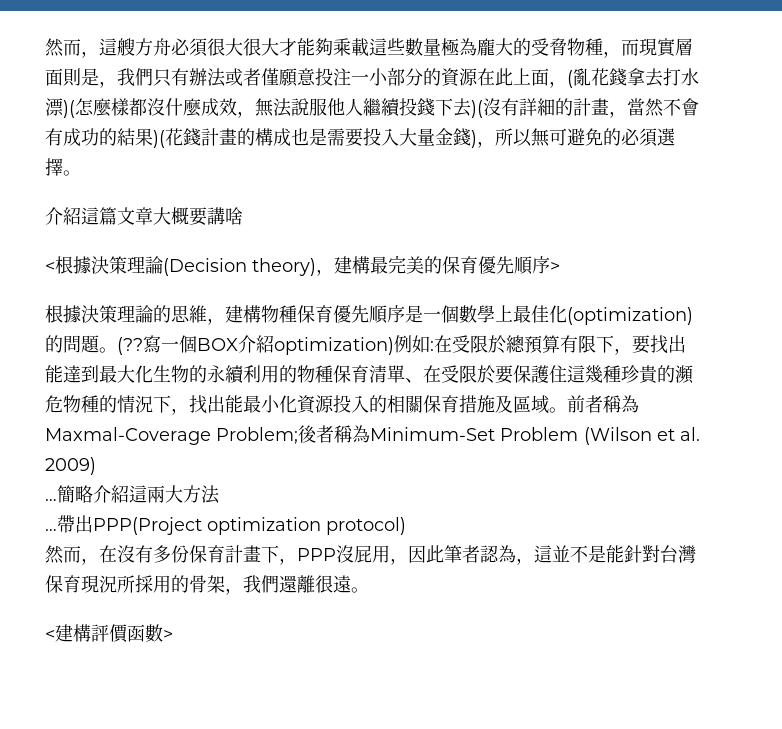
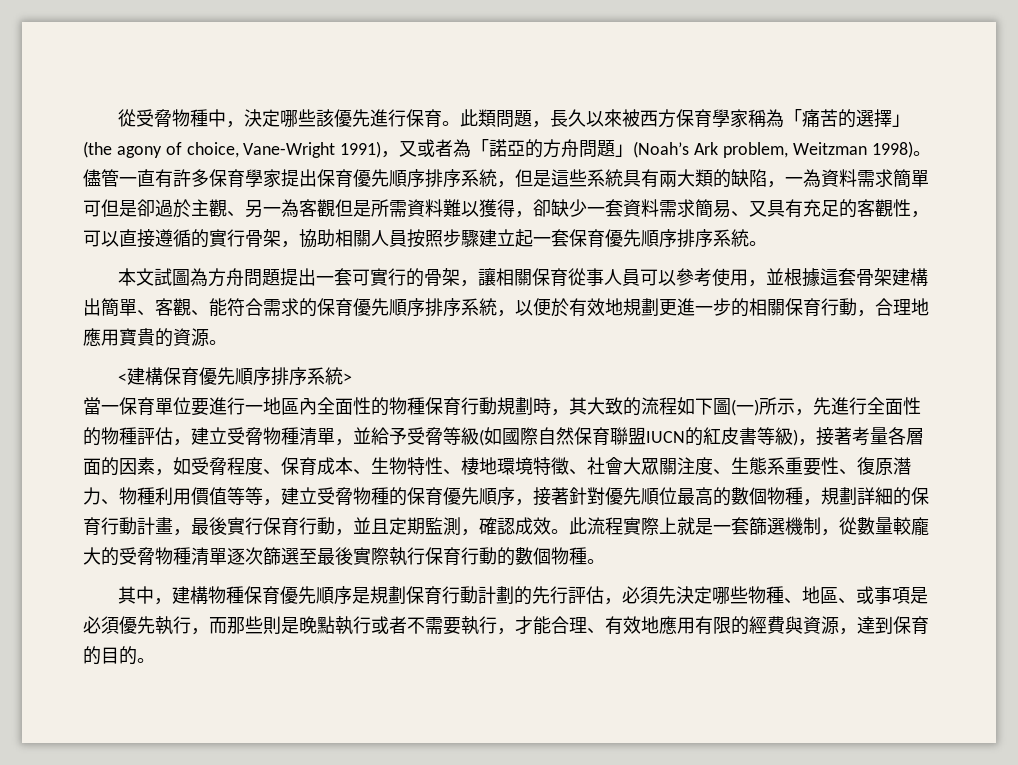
- 然而，這艘方舟必須很大很大才能夠乘載這些數量極為龐大的受脅物種，而現實層面則是，我們只有辦法或者僅願意投注一小部分的資源在此上面，(亂花錢拿去打水漂)(怎麼樣都沒什麼成效，無法說服他人繼續投錢下去)(沒有詳細的計畫，當然不會有成功的結果)(花錢計畫的構成也是需要投入大量金錢)，所以無可避免的必須選擇。
- 介紹這篇文章大概要講啥
- <根據決策理論(Decision theory)，建構最完美的保育優先順序>
- 根據決策理論的思維，建構物種保育優先順序是一個數學上最佳化(optimization)的問題。(??寫一個BOX介紹optimization)例如:在受限於總預算有限下，要找出能達到最大化生物的永續利用的物種保育清單、在受限於要保護住這幾種珍貴的瀕危物種的情況下，找出能最小化資源投入的相關保育措施及區域。前者稱為Maxmal-Coverage Problem;後者稱為Minimum-Set Problem (Wilson et al. 2009)
- …簡略介紹這兩大方法
- …帶出PPP(Project optimization protocol)
- 然而，在沒有多份保育計畫下，PPP沒屁用，因此筆者認為，這並不是能針對台灣保育現況所採用的骨架，我們還離很遠。
- <建構評價函數>
+ 從受脅物種中，決定哪些該優先進行保育。此類問題，長久以來被西方保育學家稱為「痛苦的選擇」(the agony of choice, Vane-Wright 1991)，又或者為「諾亞的方舟問題」(Noah’s Ark problem, Weitzman 1998)。儘管一直有許多保育學家提出保育優先順序排序系統，但是這些系統具有兩大類的缺陷，一為資料需求簡單可但是卻過於主觀、另一為客觀但是所需資料難以獲得，卻缺少一套資料需求簡易、又具有充足的客觀性，可以直接遵循的實行骨架，協助相關人員按照步驟建立起一套保育優先順序排序系統。
+ 本文試圖為方舟問題提出一套可實行的骨架，讓相關保育從事人員可以參考使用，並根據這套骨架建構出簡單、客觀、能符合需求的保育優先順序排序系統，以便於有效地規劃更進一步的相關保育行動，合理地應用寶貴的資源。
+ <建構保育優先順序排序系統>
+ 當一保育單位要進行一地區內全面性的物種保育行動規劃時，其大致的流程如下圖(一)所示，先進行全面性的物種評估，建立受脅物種清單，並給予受脅等級(如國際自然保育聯盟IUCN的紅皮書等級)，接著考量各層面的因素，如受脅程度、保育成本、生物特性、棲地環境特徵、社會大眾關注度、生態系重要性、復原潛力、物種利用價值等等，建立受脅物種的保育優先順序，接著針對優先順位最高的數個物種，規劃詳細的保育行動計畫，最後實行保育行動，並且定期監測，確認成效。此流程實際上就是一套篩選機制，從數量較龐大的受脅物種清單逐次篩選至最後實際執行保育行動的數個物種。
+ 其中，建構物種保育優先順序是規劃保育行動計劃的先行評估，必須先決定哪些物種、地區、或事項是必須優先執行，而那些則是晚點執行或者不需要執行，才能合理、有效地應用有限的經費與資源，達到保育的目的。

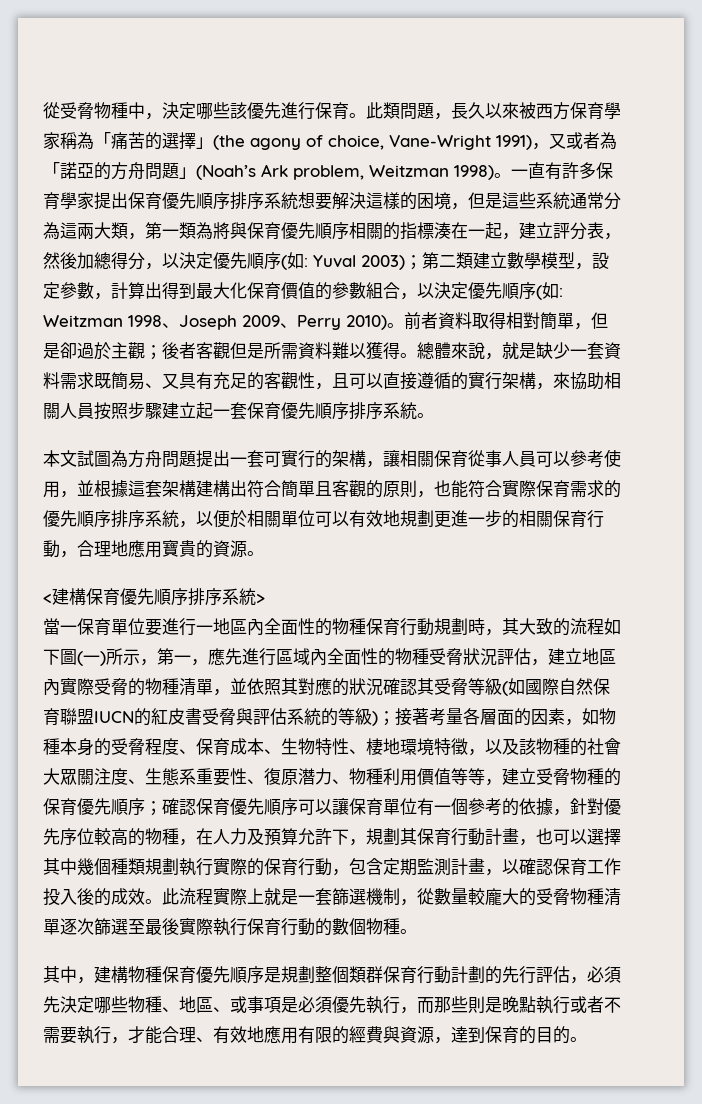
- 儘管一直有許多保育學家提出保育優先順序排序系統，但是這些系統具有兩大類的缺陷，一為資料需求簡單可但是卻過於主觀、另一為客觀但是所需資料難以獲得，卻缺少一套資料需求簡易、又具有充足的客觀性，可以直接遵循的實行骨架，協助相關人員按照步驟建立起一套保育優先順序排序系統。
+ 一直有許多保育學家提出保育優先順序排序系統想要解決這樣的困境，但是這些系統通常分為這兩大類，第一類為將與保育優先順序相關的指標湊在一起，建立評分表，然後加總得分，以決定優先順序(如: Yuval 2003)；第二類建立數學模型，設定參數，計算出得到最大化保育價值的參數組合，以決定優先順序(如: Weitzman 1998、Joseph 2009、Perry 2010)。前者資料取得相對簡單，但是卻過於主觀；後者客觀但是所需資料難以獲得。總體來說，就是缺少一套資料需求既簡易、又具有充足的客觀性，且可以直接遵循的實行架構，來協助相關人員按照步驟建立起一套保育優先順序排序系統。
- 本文試圖為方舟問題提出一套可實行的骨架，讓相關保育從事人員可以參考使用，並根據這套骨架建構出簡單、客觀、能符合需求的保育優先順序排序系統，以便於有效地規劃更進一步的相關保育行動，合理地應用寶貴的資源。
+ 本文試圖為方舟問題提出一套可實行的架構，讓相關保育從事人員可以參考使用，並根據這套架構建構出符合簡單且客觀的原則，也能符合實際保育需求的優先順序排序系統，以便於相關單位可以有效地規劃更進一步的相關保育行動，合理地應用寶貴的資源。
- 當一保育單位要進行一地區內全面性的物種保育行動規劃時，其大致的流程如下圖(一)所示，先進行全面性的物種評估，建立受脅物種清單，並給予受脅等級(如國際自然保育聯盟IUCN的紅皮書等級)，接著考量各層面的因素，如受脅程度、保育成本、生物特性、棲地環境特徵、社會大眾關注度、生態系重要性、復原潛力、物種利用價值等等，建立受脅物種的保育優先順序，接著針對優先順位最高的數個物種，規劃詳細的保育行動計畫，最後實行保育行動，並且定期監測，確認成效。
+ 當一保育單位要進行一地區內全面性的物種保育行動規劃時，其大致的流程如下圖(一)所示，第一，應先進行區域內全面性的物種受脅狀況評估，建立地區內實際受脅的物種清單，並依照其對應的狀況確認其受脅等級(如國際自然保育聯盟IUCN的紅皮書受脅與評估系統的等級)；接著考量各層面的因素，如物種本身的受脅程度、保育成本、生物特性、棲地環境特徵，以及該物種的社會大眾關注度、生態系重要性、復原潛力、物種利用價值等等，建立受脅物種的保育優先順序；確認保育優先順序可以讓保育單位有一個參考的依據，針對優先序位較高的物種，在人力及預算允許下，規劃其保育行動計畫，也可以選擇其中幾個種類規劃執行實際的保育行動，包含定期監測計畫，以確認保育工作投入後的成效。
- 其中，建構物種保育優先順序是規劃保育行動計劃的先行評估，必須先決定哪些物種、地區、或事項是必須優先執行，而那些則是晚點執行或者不需要執行，才能合理、有效地應用有限的經費與資源，達到保育的目的。
+ 其中，建構物種保育優先順序是規劃整個類群保育行動計劃的先行評估，必須先決定哪些物種、地區、或事項是必須優先執行，而那些則是晚點執行或者不需要執行，才能合理、有效地應用有限的經費與資源，達到保育的目的。

